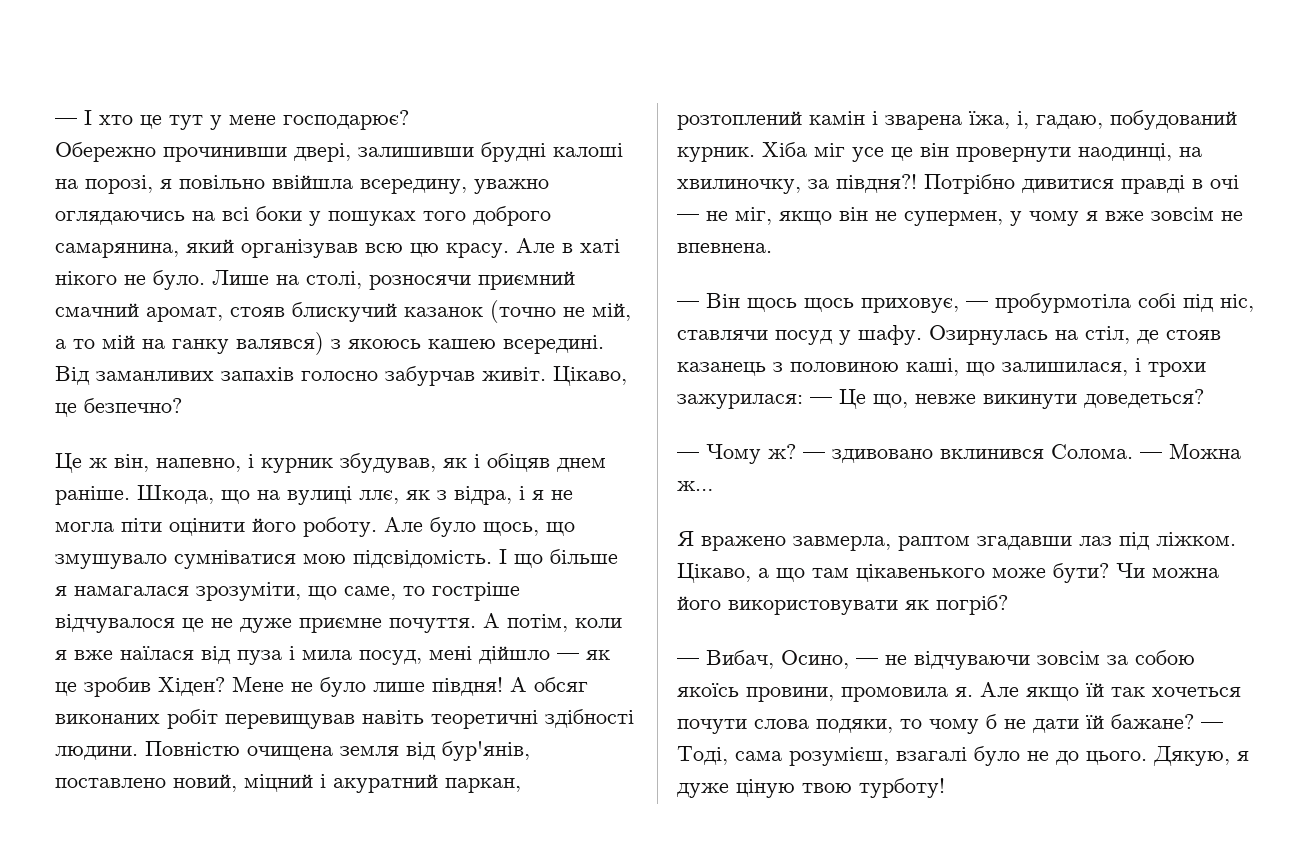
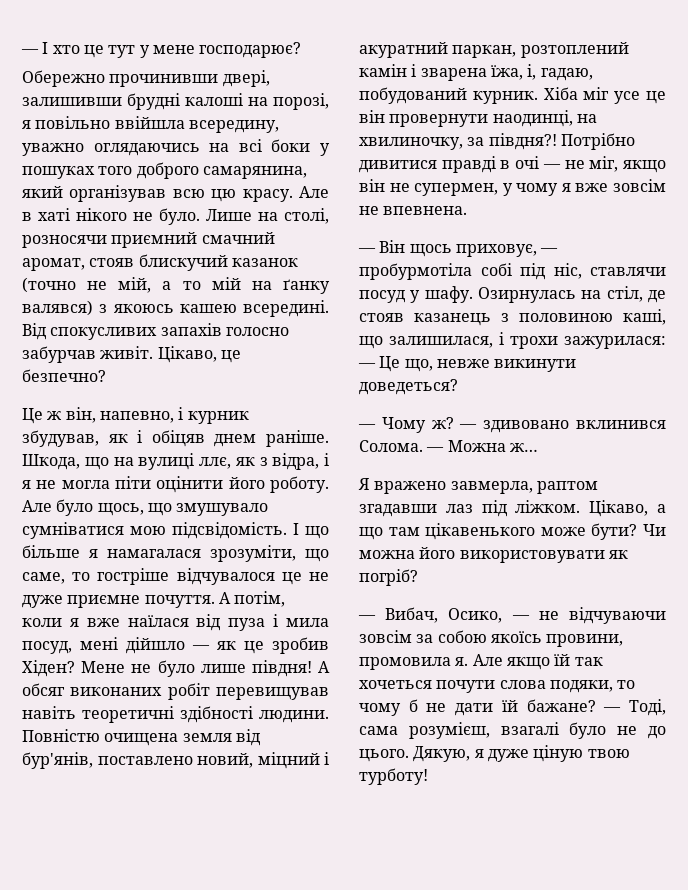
- Лише на столі, розносячи приємний смачний аромат, стояв блискучий казанок (точно не мій, а то мій на ганку валявся) з якоюсь кашею всередині.
+ Лише на столі, розносячи приємний смачний аромат, стояв блискучий казанок (точно не мій, а то мій на ґанку валявся) з якоюсь кашею всередині.
- Від заманливих запахів голосно забурчав живіт.
+ Від спокусливих запахів голосно забурчав живіт.
- — Він щось щось приховує, — пробурмотіла собі під ніс, ставлячи посуд у шафу.
+ — Він щось приховує, — пробурмотіла собі під ніс, ставлячи посуд у шафу.
- — Вибач, Осино, — не відчуваючи зовсім за собою якоїсь провини, промовила я.
+ — Вибач, Осико, — не відчуваючи зовсім за собою якоїсь провини, промовила я.

